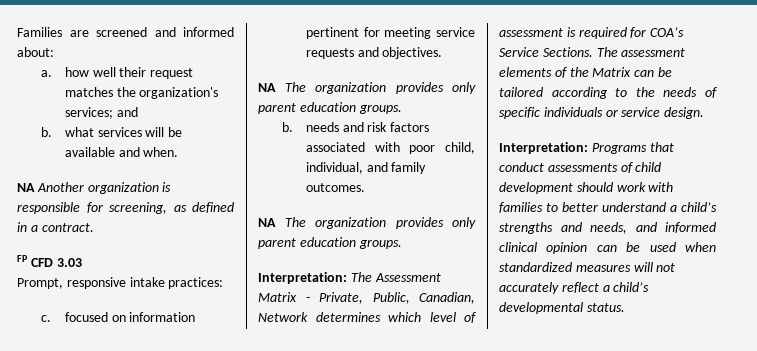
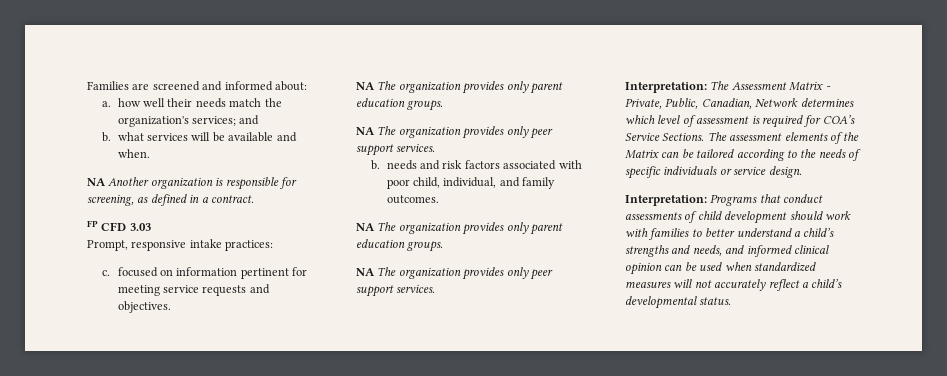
- a. how well their request matches the organization's services; and
+ a. how well their needs match the organization's services; and
  c. focused on information pertinent for meeting service requests and objectives.
  NA The organization provides only parent education groups.
+ NA The organization provides only peer support services.
  b. needs and risk factors associated with poor child, individual, and family outcomes.
  NA The organization provides only parent education groups.
+ NA The organization provides only peer support services.

